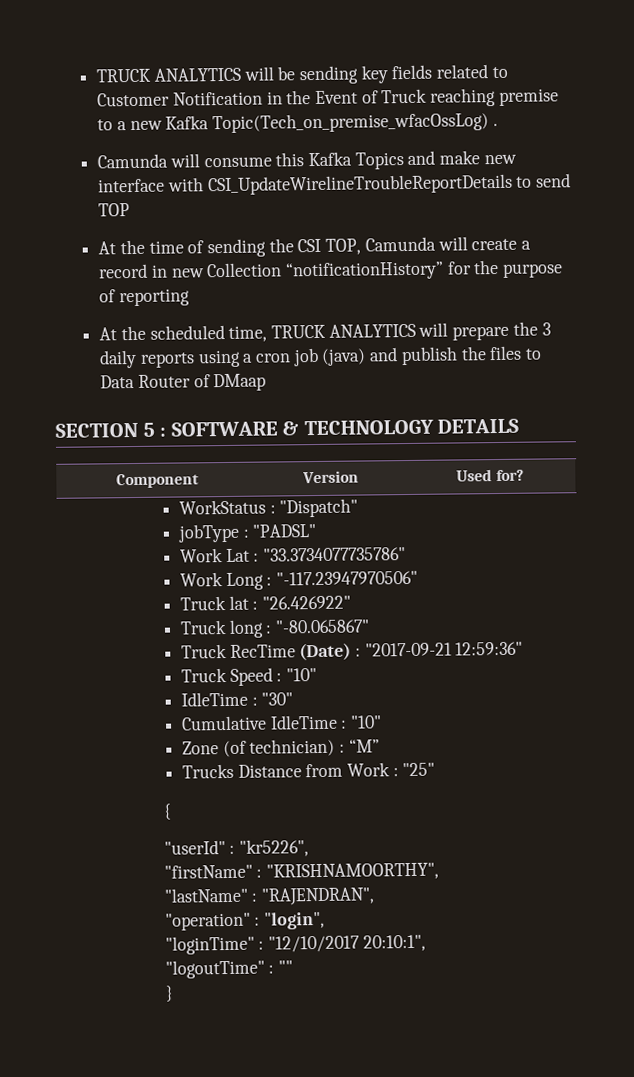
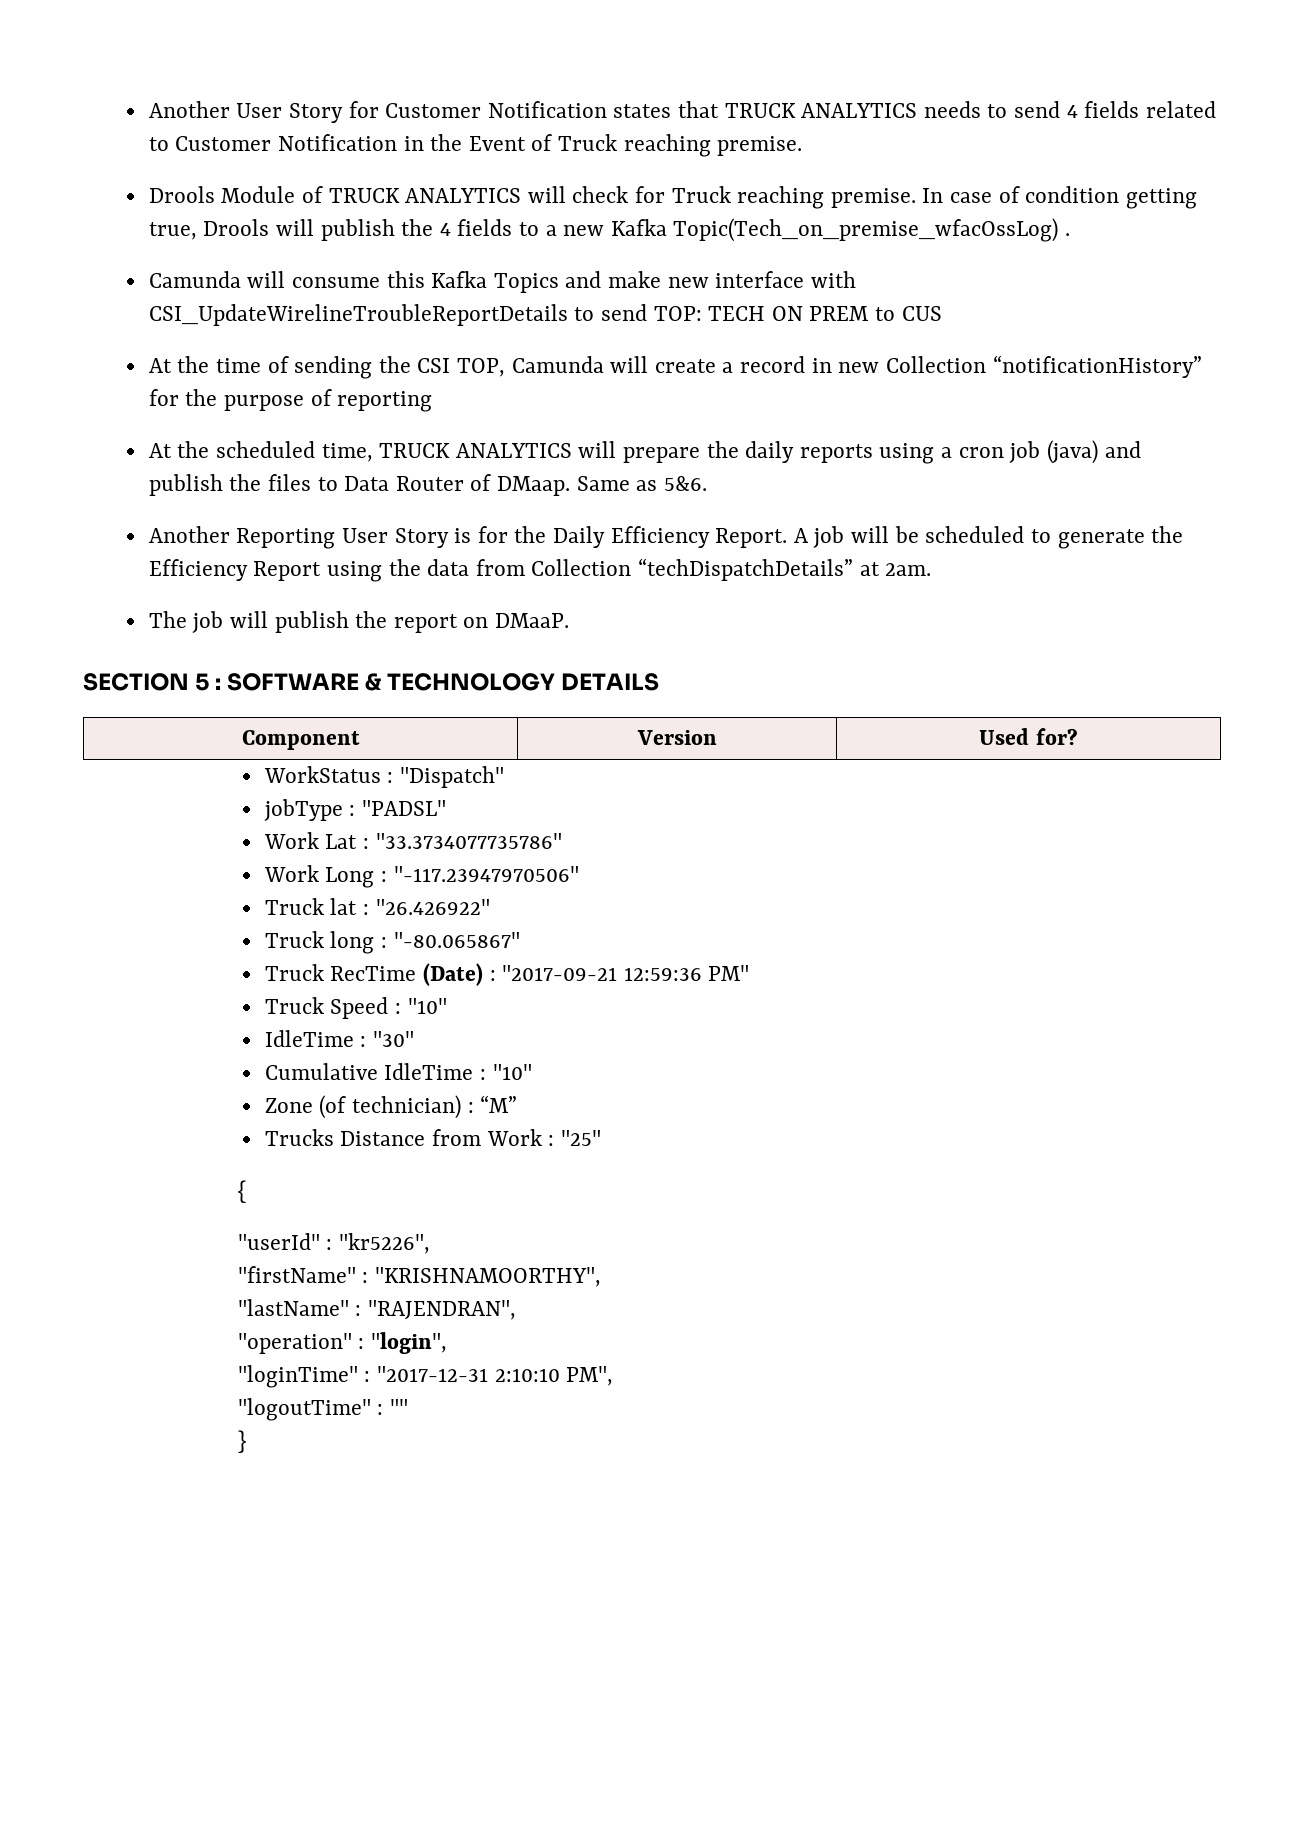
- TRUCK ANALYTICS will be sending key fields related to Customer Notification in the Event of Truck reaching premise to a new Kafka Topic(Tech_on_premise_wfacOssLog) .
+ Another User Story for Customer Notification states that TRUCK ANALYTICS needs to send 4 fields related to Customer Notification in the Event of Truck reaching premise.
+ Drools Module of TRUCK ANALYTICS will check for Truck reaching premise. In case of condition getting true, Drools will publish the 4 fields to a new Kafka Topic(Tech_on_premise_wfacOssLog) .
- Camunda will consume this Kafka Topics and make new interface with CSI_UpdateWirelineTroubleReportDetails to send TOP
+ Camunda will consume this Kafka Topics and make new interface with CSI_UpdateWirelineTroubleReportDetails to send TOP: TECH ON PREM to CUS
- At the scheduled time, TRUCK ANALYTICS will prepare the 3 daily reports using a cron job (java) and publish the files to Data Router of DMaap
+ At the scheduled time, TRUCK ANALYTICS will prepare the daily reports using a cron job (java) and publish the files to Data Router of DMaap. Same as 5&6.
+ Another Reporting User Story is for the Daily Efficiency Report. A job will be scheduled to generate the Efficiency Report using the data from Collection “techDispatchDetails” at 2am.
+ The job will publish the report on DMaaP.
- Truck RecTime (Date) : "2017-09-21 12:59:36"
+ Truck RecTime (Date) : "2017-09-21 12:59:36 PM"
- "loginTime" : "12/10/2017 20:10:1",
+ "loginTime" : "2017-12-31 2:10:10 PM",

